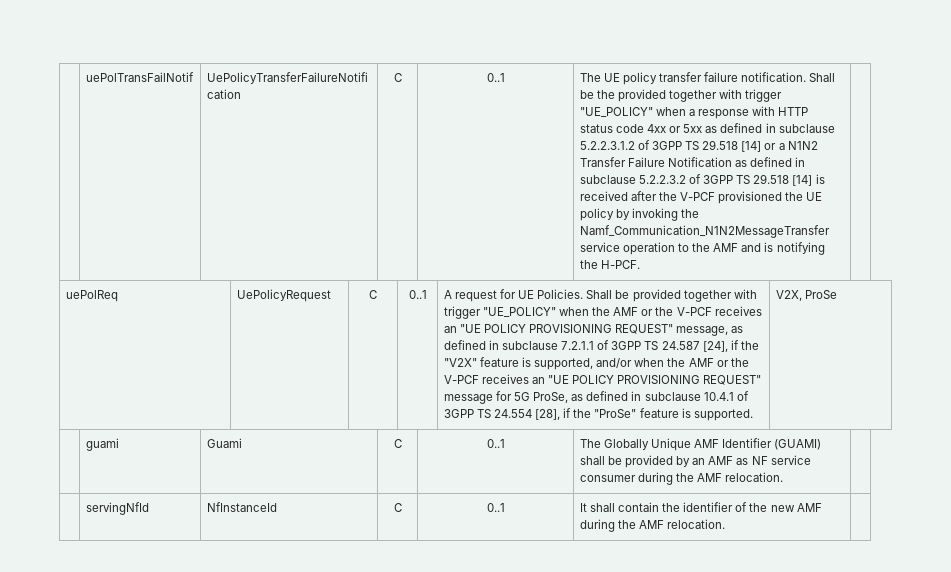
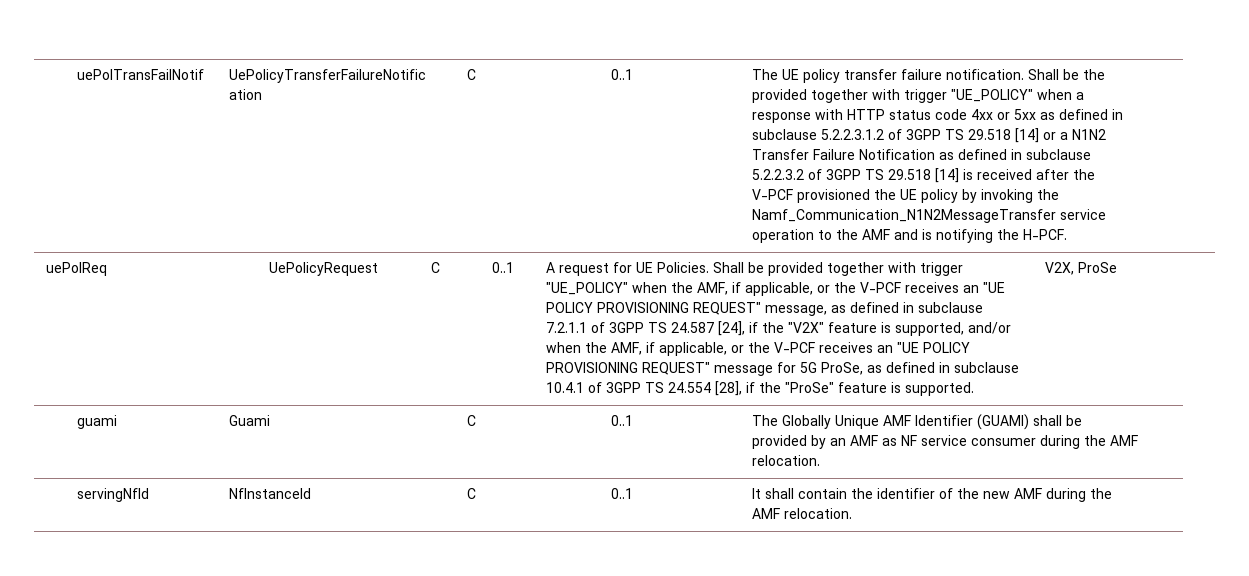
- Shall be provided together with trigger "UE_POLICY" when the AMF or the V-PCF receives an "UE POLICY PROVISIONING REQUEST" message, as defined in subclause 7.2.1.1 of 3GPP TS 24.587 [24], if the "V2X" feature is supported, and/or when the AMF or the V-PCF receives an "UE POLICY PROVISIONING REQUEST" message for 5G ProSe, as defined in subclause 10.4.1 of 3GPP TS 24.554 [28], if the "ProSe" feature is supported.
+ Shall be provided together with trigger "UE_POLICY" when the AMF, if applicable, or the V-PCF receives an "UE POLICY PROVISIONING REQUEST" message, as defined in subclause 7.2.1.1 of 3GPP TS 24.587 [24], if the "V2X" feature is supported, and/or when the AMF, if applicable, or the V-PCF receives an "UE POLICY PROVISIONING REQUEST" message for 5G ProSe, as defined in subclause 10.4.1 of 3GPP TS 24.554 [28], if the "ProSe" feature is supported.

